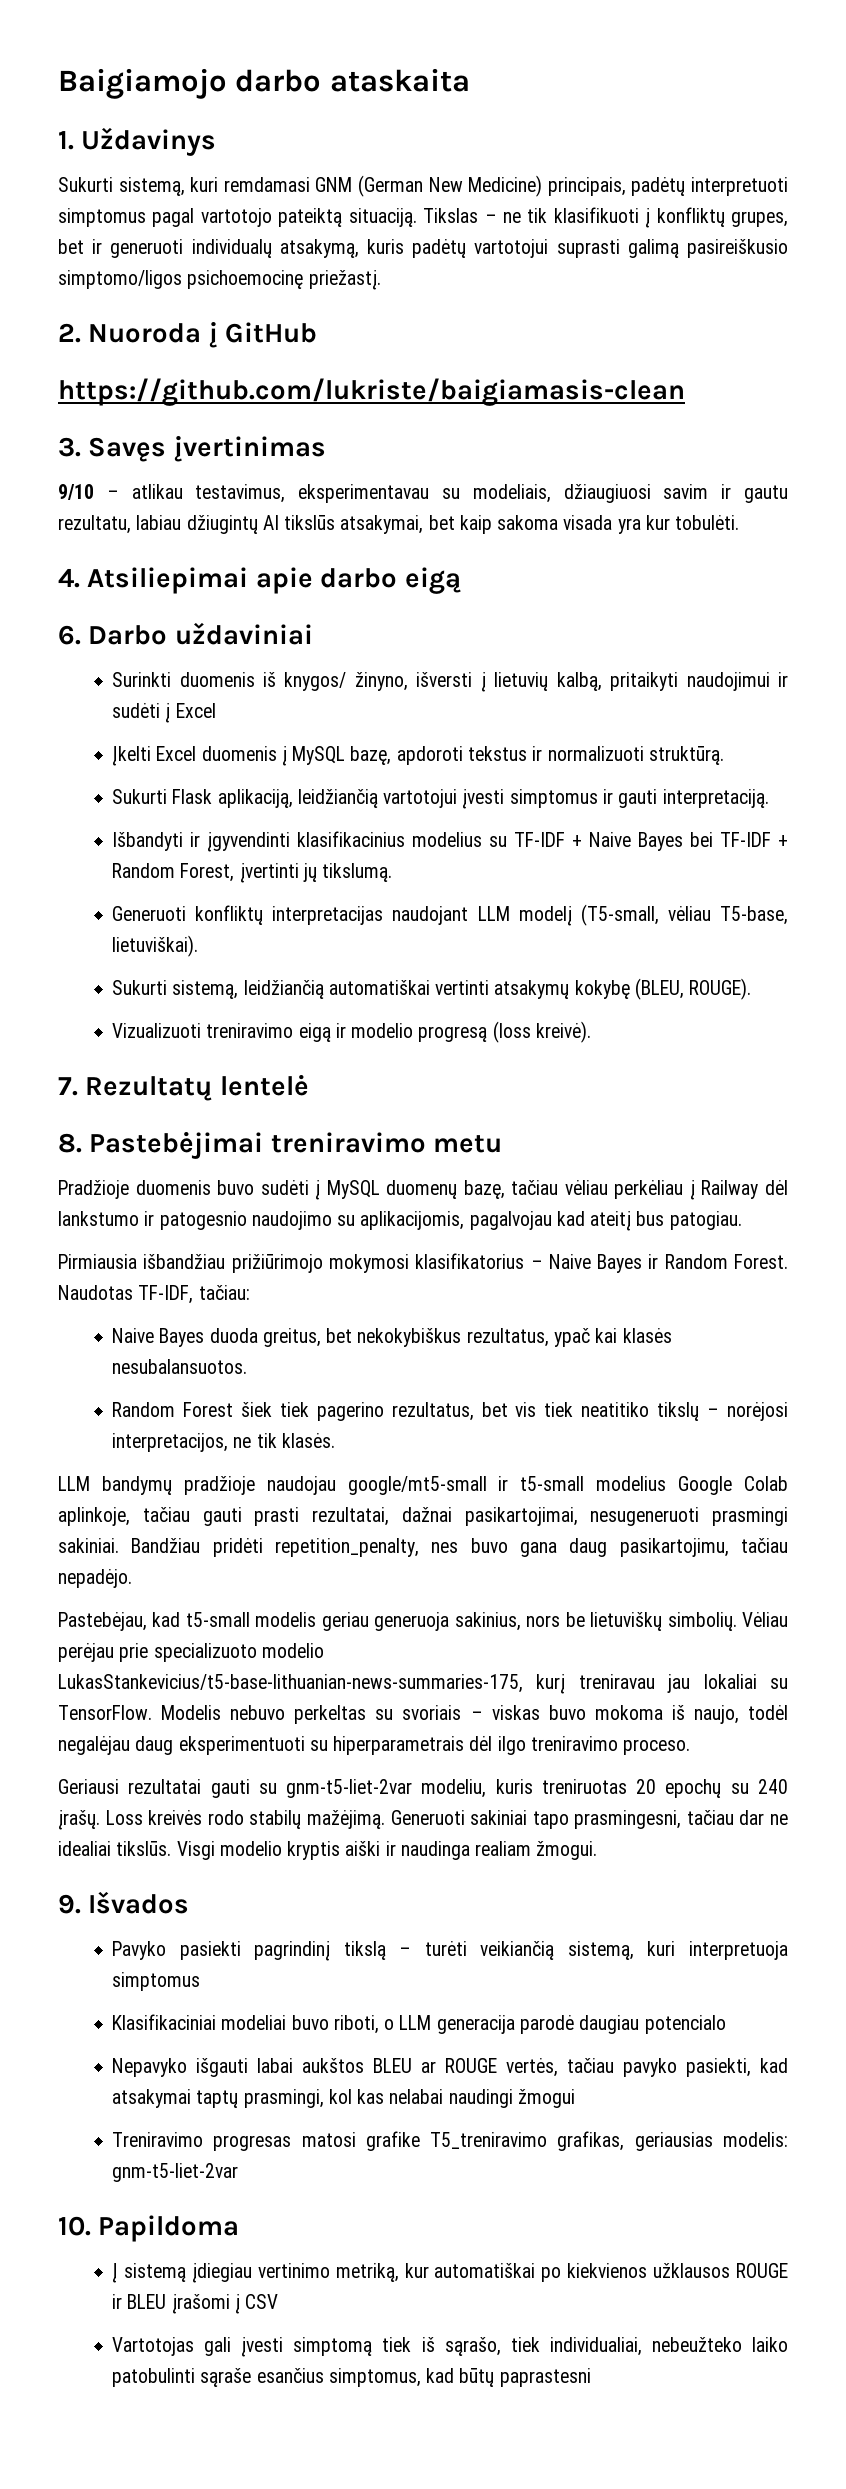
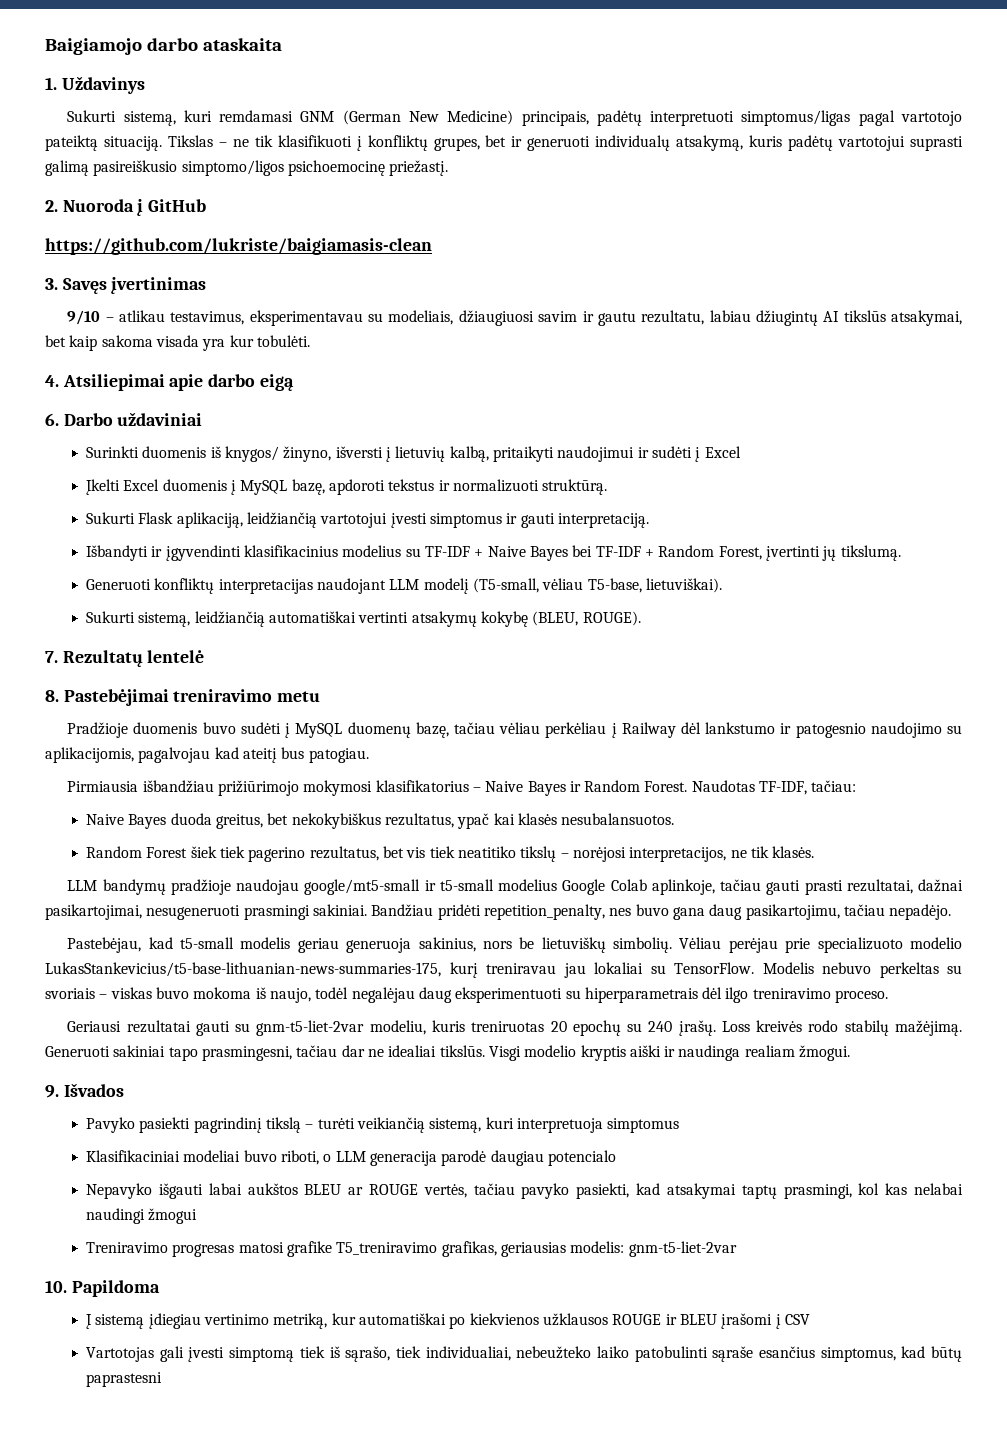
- Sukurti sistemą, kuri remdamasi GNM (German New Medicine) principais, padėtų interpretuoti simptomus pagal vartotojo pateiktą situaciją.
+ Sukurti sistemą, kuri remdamasi GNM (German New Medicine) principais, padėtų interpretuoti simptomus/ligas pagal vartotojo pateiktą situaciją.
- Vizualizuoti treniravimo eigą ir modelio progresą (loss kreivė).

